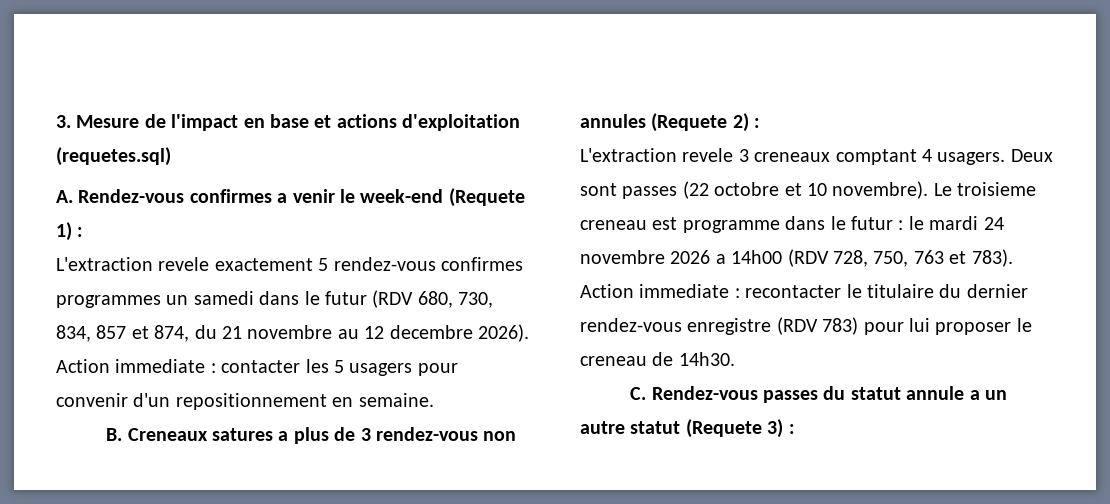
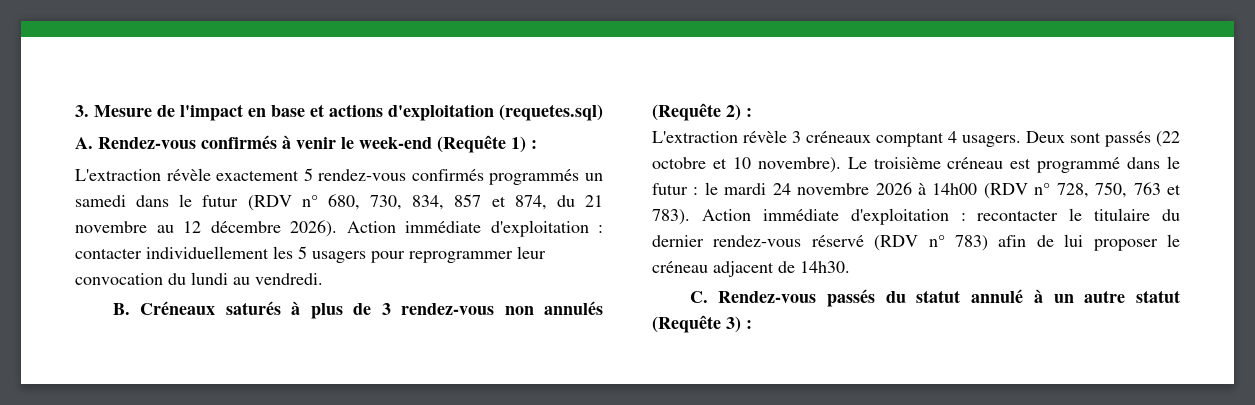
- A. Rendez-vous confirmes a venir le week-end (Requete 1) :
+ A. Rendez-vous confirmés à venir le week-end (Requête 1) :
- L'extraction revele exactement 5 rendez-vous confirmes programmes un samedi dans le futur (RDV 680, 730, 834, 857 et 874, du 21 novembre au 12 decembre 2026).
+ L'extraction révèle exactement 5 rendez-vous confirmés programmés un samedi dans le futur (RDV n° 680, 730, 834, 857 et 874, du 21 novembre au 12 décembre 2026).
- Action immediate : contacter les 5 usagers pour convenir d'un repositionnement en semaine.
- B. Creneaux satures a plus de 3 rendez-vous non annules (Requete 2) :
+ Action immédiate d'exploitation : contacter individuellement les 5 usagers pour reprogrammer leur convocation du lundi au vendredi.
+ B. Créneaux saturés à plus de 3 rendez-vous non annulés (Requête 2) :
- L'extraction revele 3 creneaux comptant 4 usagers.
+ L'extraction révèle 3 créneaux comptant 4 usagers.
- Deux sont passes (22 octobre et 10 novembre).
+ Deux sont passés (22 octobre et 10 novembre).
- Le troisieme creneau est programme dans le futur : le mardi 24 novembre 2026 a 14h00 (RDV 728, 750, 763 et 783).
+ Le troisième créneau est programmé dans le futur : le mardi 24 novembre 2026 à 14h00 (RDV n° 728, 750, 763 et 783).
- Action immediate : recontacter le titulaire du dernier rendez-vous enregistre (RDV 783) pour lui proposer le creneau de 14h30.
+ Action immédiate d'exploitation : recontacter le titulaire du dernier rendez-vous réservé (RDV n° 783) afin de lui proposer le créneau adjacent de 14h30.
- C. Rendez-vous passes du statut annule a un autre statut (Requete 3) :
+ C. Rendez-vous passés du statut annulé à un autre statut (Requête 3) :

